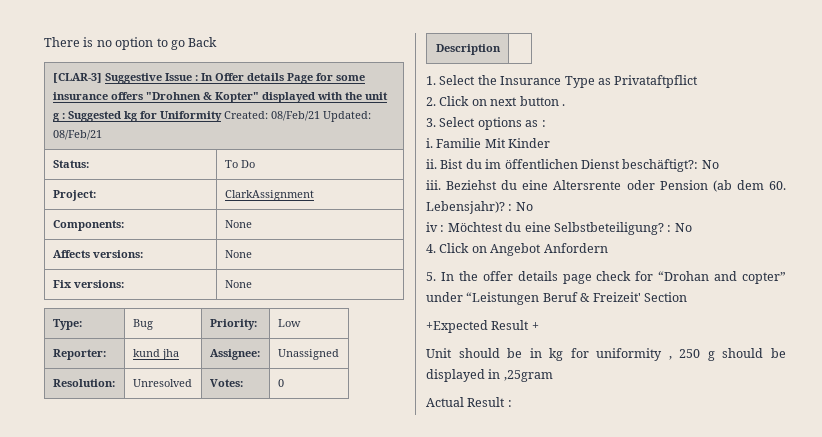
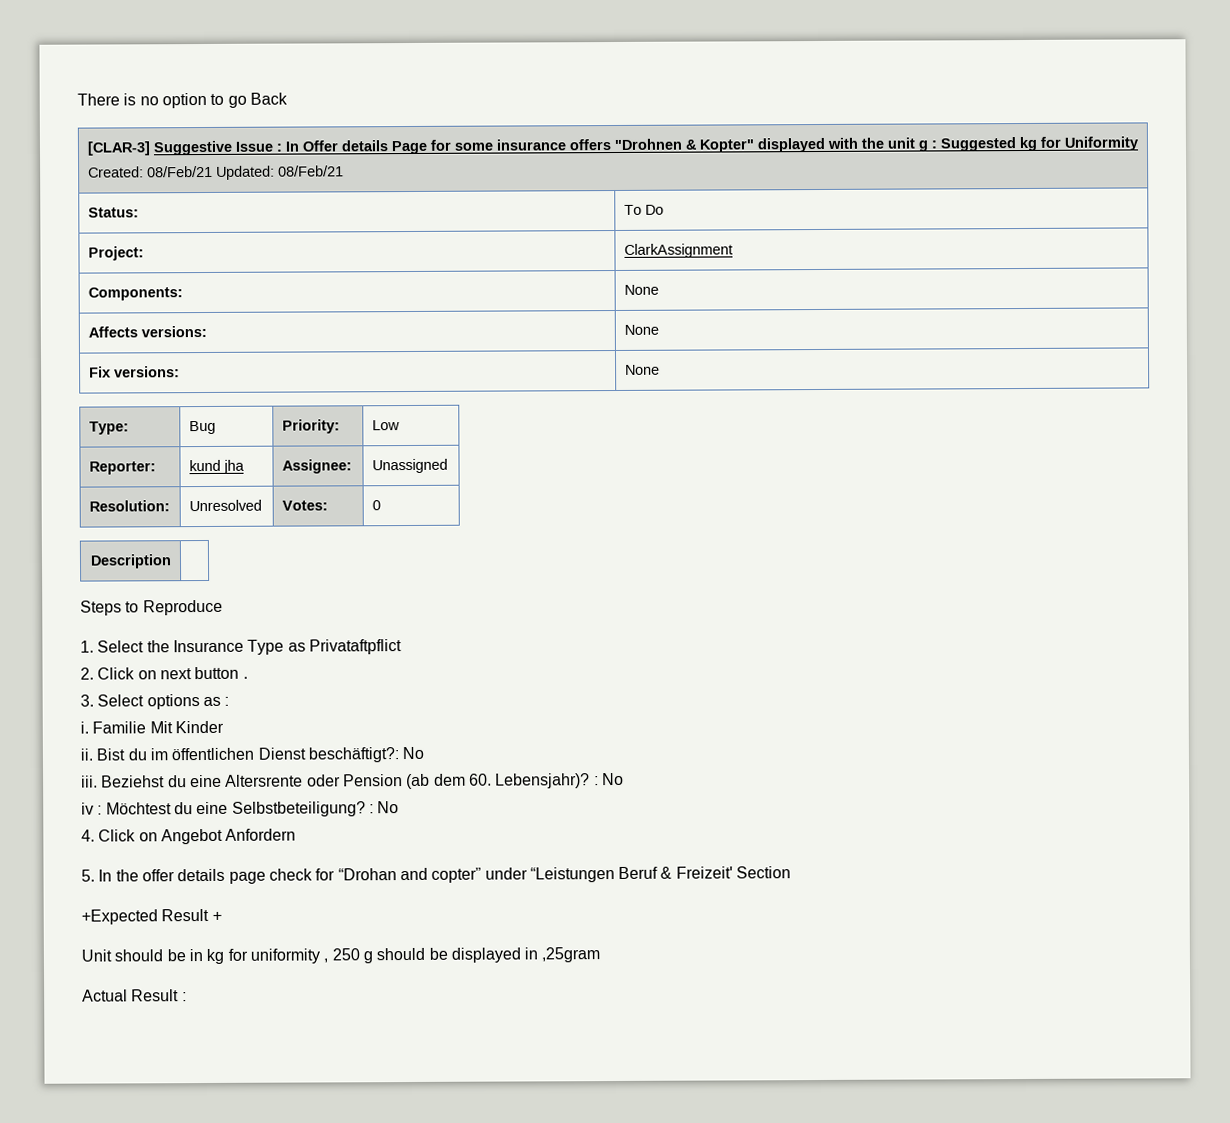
+ Steps to Reproduce

